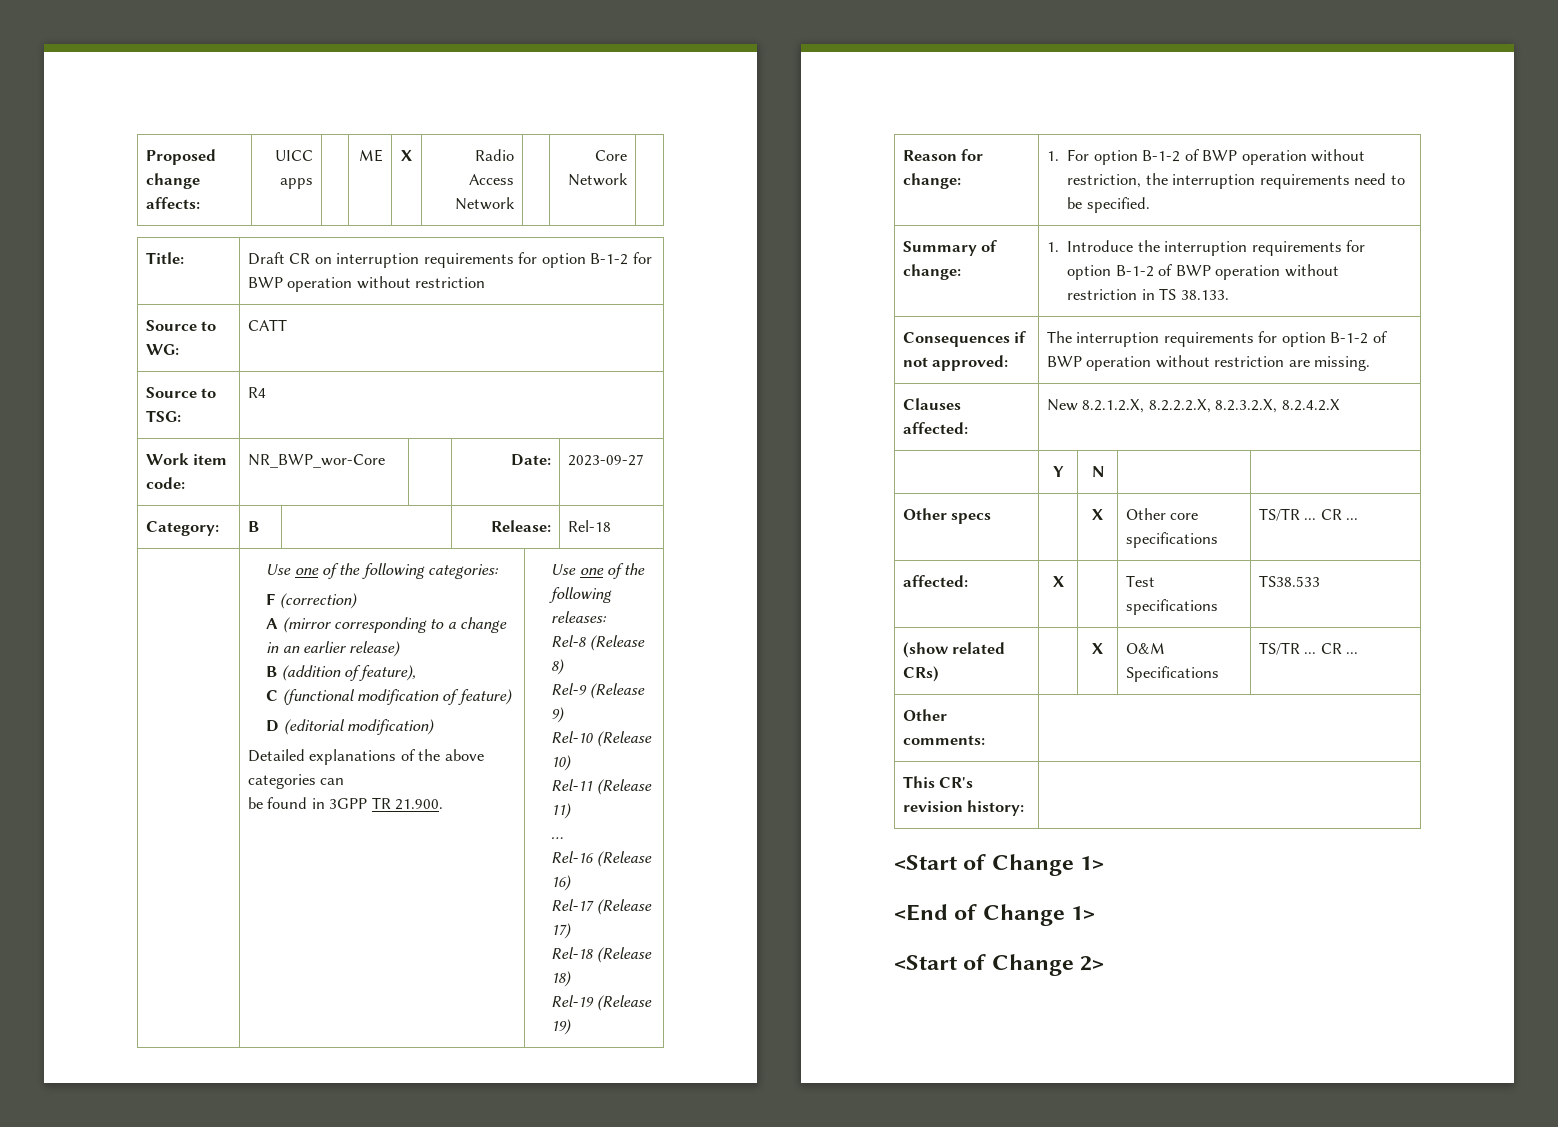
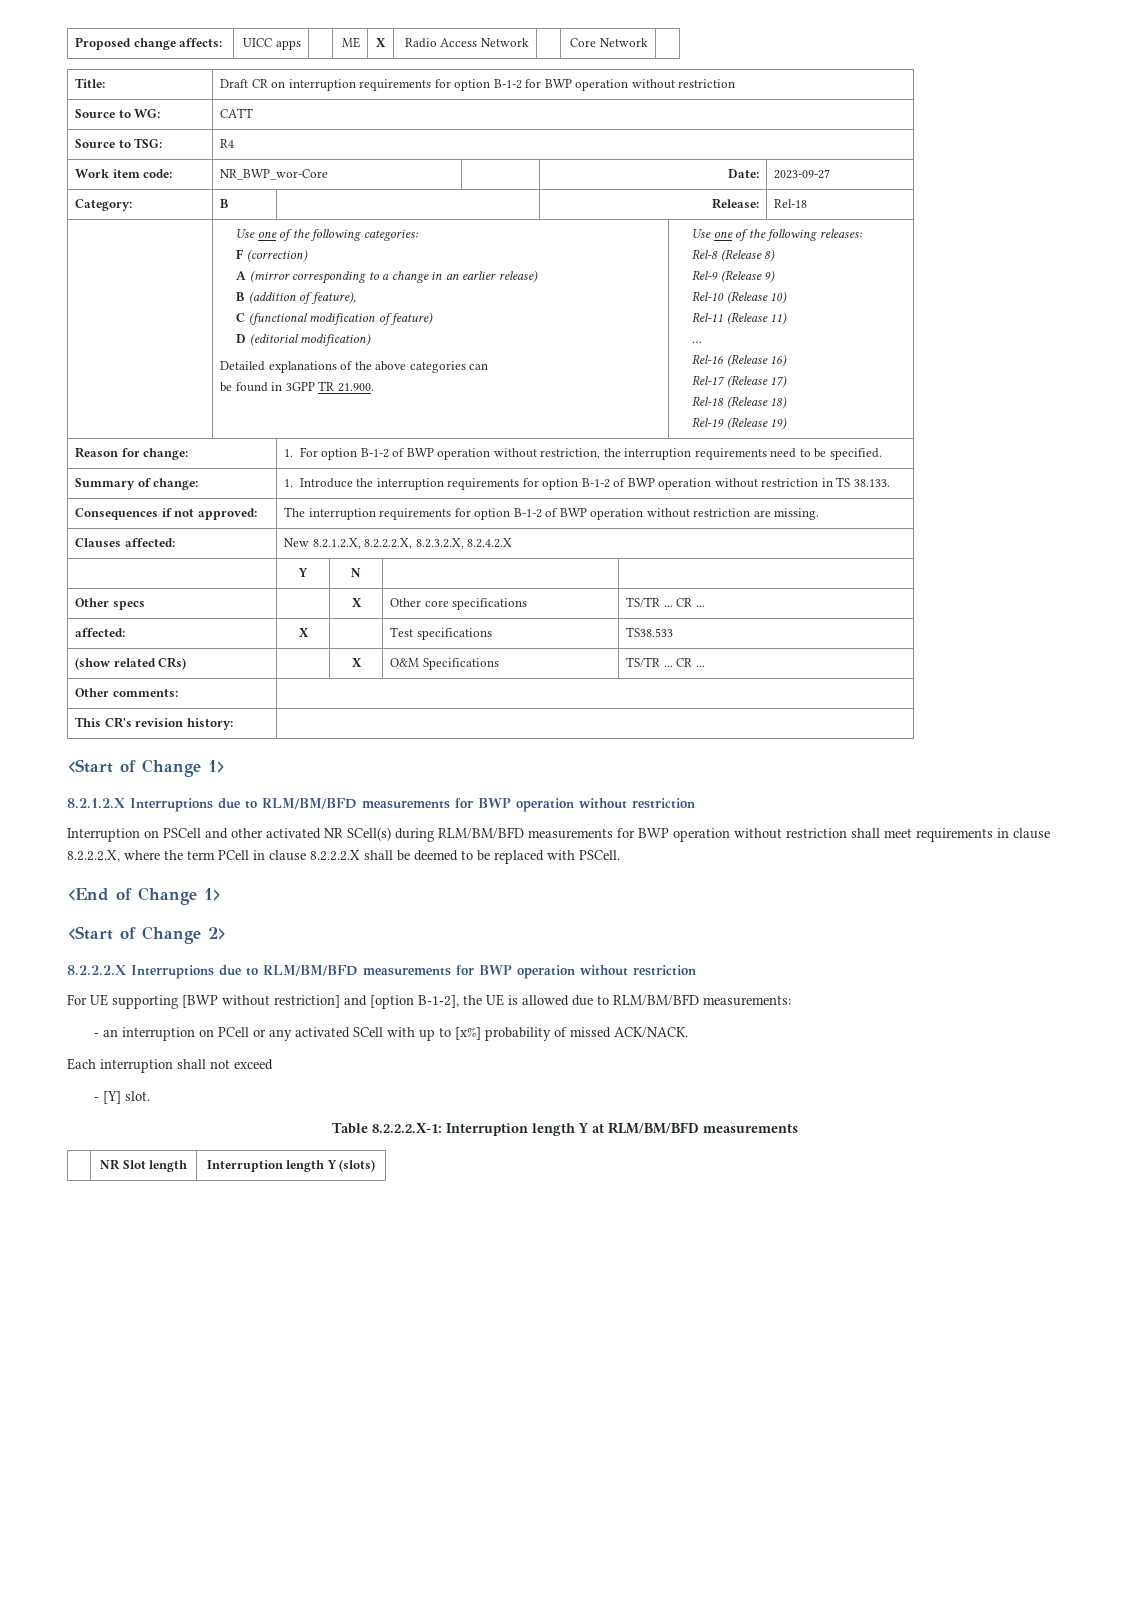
+ 8.2.1.2.X Interruptions due to RLM/BM/BFD measurements for BWP operation without restriction
+ Interruption on PSCell and other activated NR SCell(s) during RLM/BM/BFD measurements for BWP operation without restriction shall meet requirements in clause 8.2.2.2.X, where the term PCell in clause 8.2.2.2.X shall be deemed to be replaced with PSCell.
+ 8.2.2.2.X Interruptions due to RLM/BM/BFD measurements for BWP operation without restriction
+ For UE supporting [BWP without restriction] and [option B-1-2], the UE is allowed due to RLM/BM/BFD measurements:
+ - an interruption on PCell or any activated SCell with up to [x%] probability of missed ACK/NACK.
+ Each interruption shall not exceed
+ - [Y] slot.
+ Table 8.2.2.2.X-1: Interruption length Y at RLM/BM/BFD measurements
+ | NR Slot length | Interruption length Y (slots)

